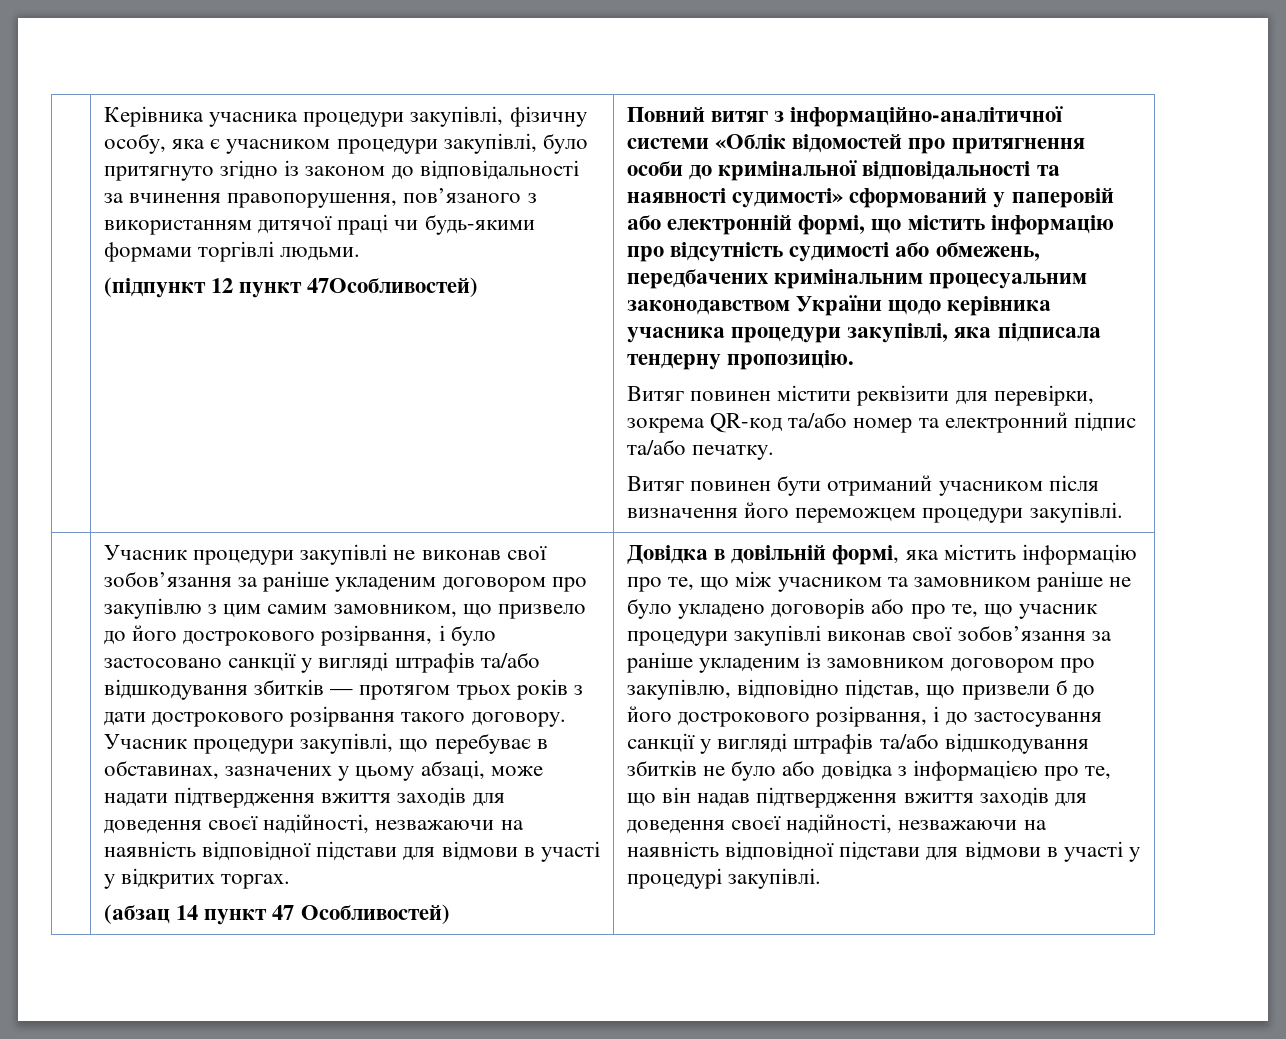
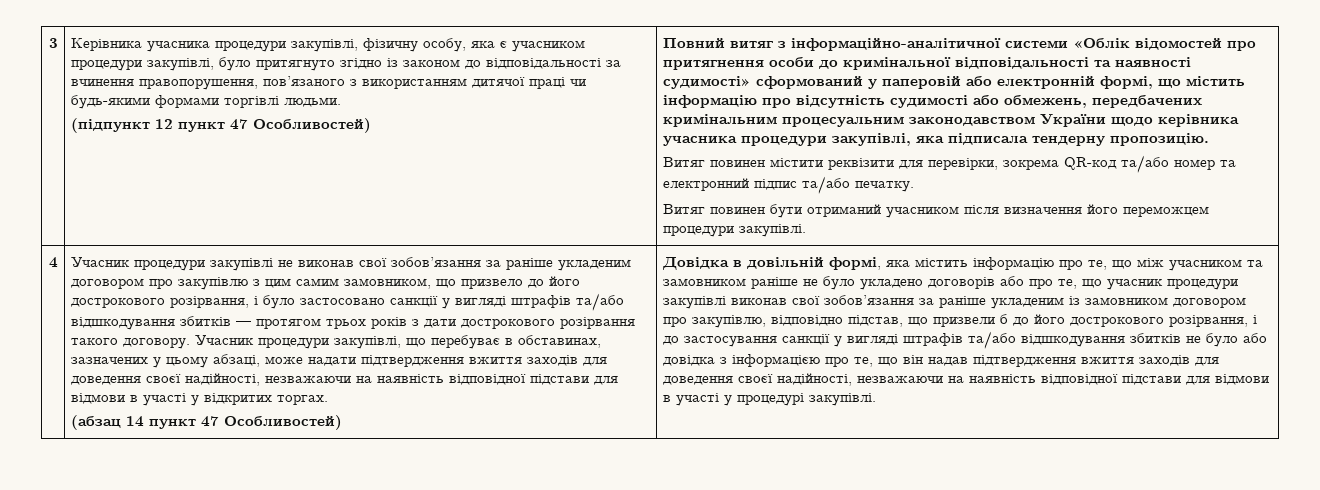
+ 3
- (підпункт 12 пункт 47Особливостей)
+ (підпункт 12 пункт 47 Особливостей)
+ 4

